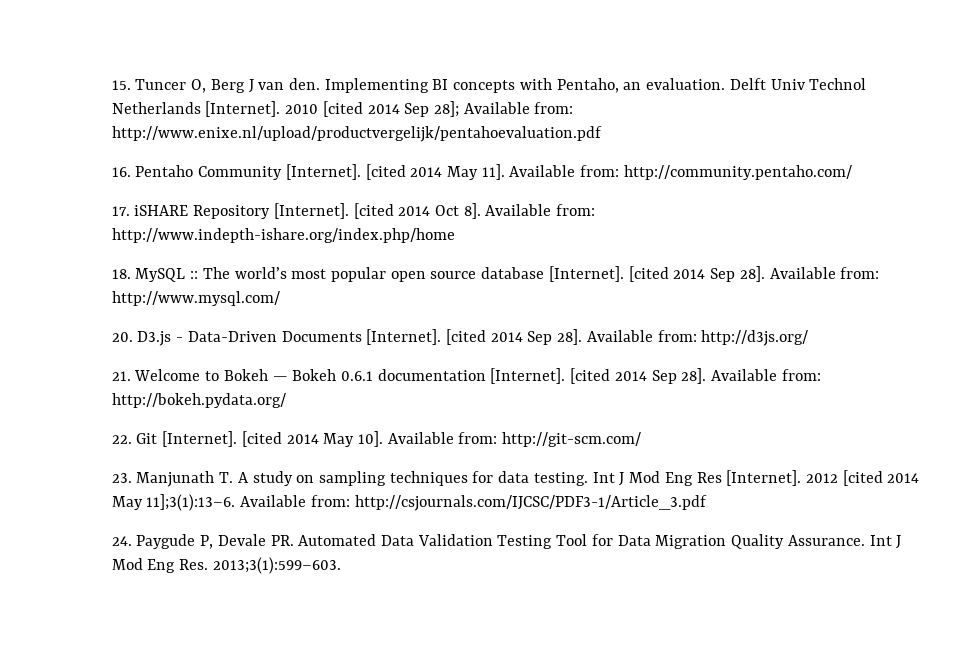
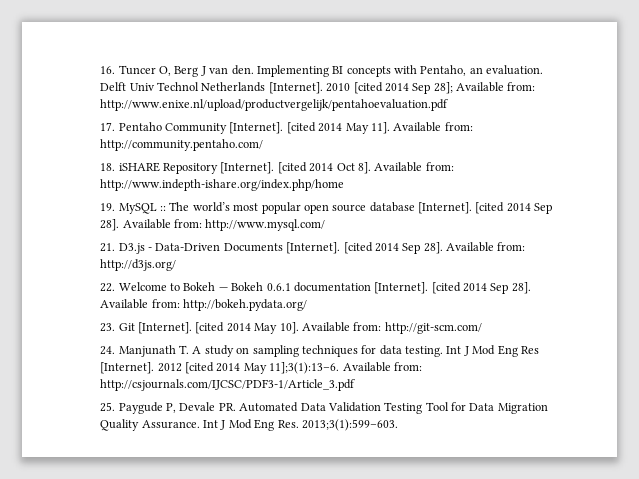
- 15. Tuncer O, Berg J van den.
+ 16. Tuncer O, Berg J van den.
- 16. Pentaho Community [Internet].
+ 17. Pentaho Community [Internet].
- 17. iSHARE Repository [Internet].
+ 18. iSHARE Repository [Internet].
- 18. MySQL :: The world’s most popular open source database [Internet].
+ 19. MySQL :: The world’s most popular open source database [Internet].
- 20. D3.js - Data-Driven Documents [Internet].
+ 21. D3.js - Data-Driven Documents [Internet].
- 21. Welcome to Bokeh — Bokeh 0.6.1 documentation [Internet].
+ 22. Welcome to Bokeh — Bokeh 0.6.1 documentation [Internet].
- 22. Git [Internet].
+ 23. Git [Internet].
- 23. Manjunath T. A study on sampling techniques for data testing.
+ 24. Manjunath T. A study on sampling techniques for data testing.
- 24. Paygude P, Devale PR. Automated Data Validation Testing Tool for Data Migration Quality Assurance.
+ 25. Paygude P, Devale PR. Automated Data Validation Testing Tool for Data Migration Quality Assurance.

